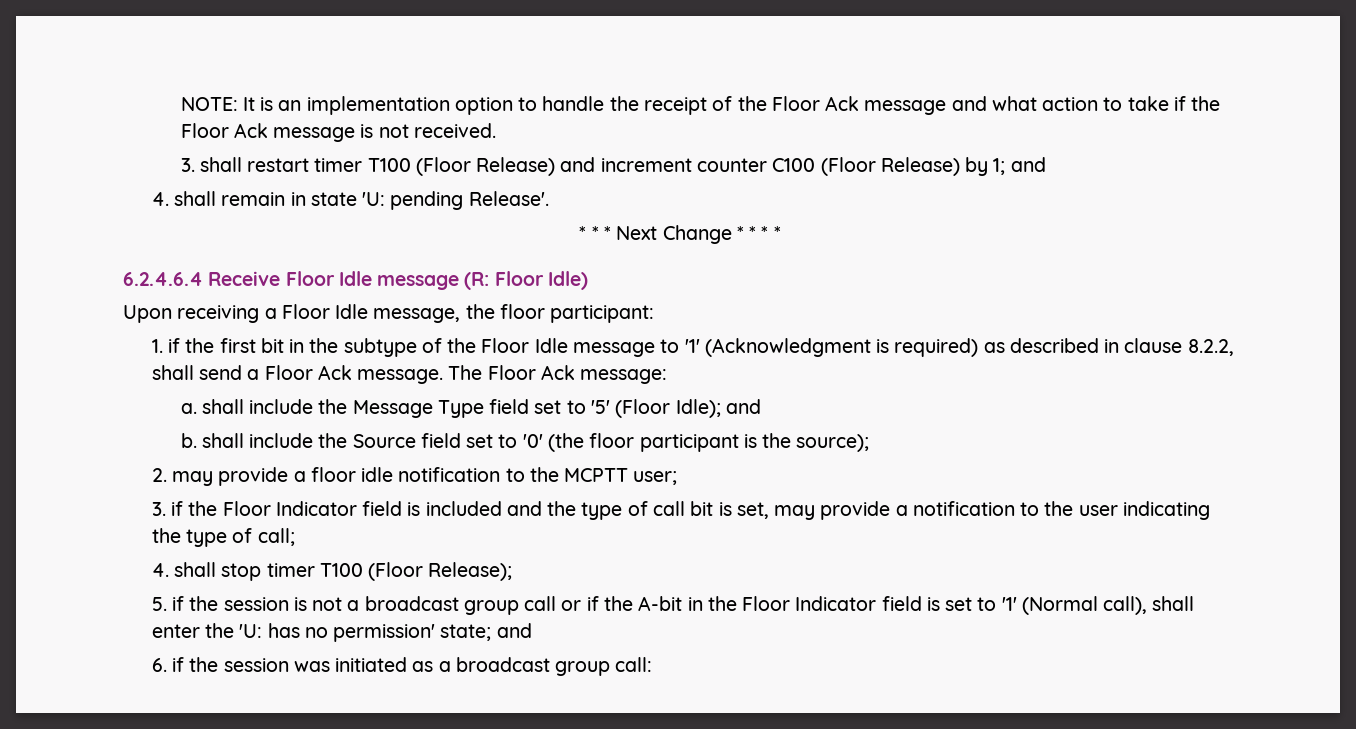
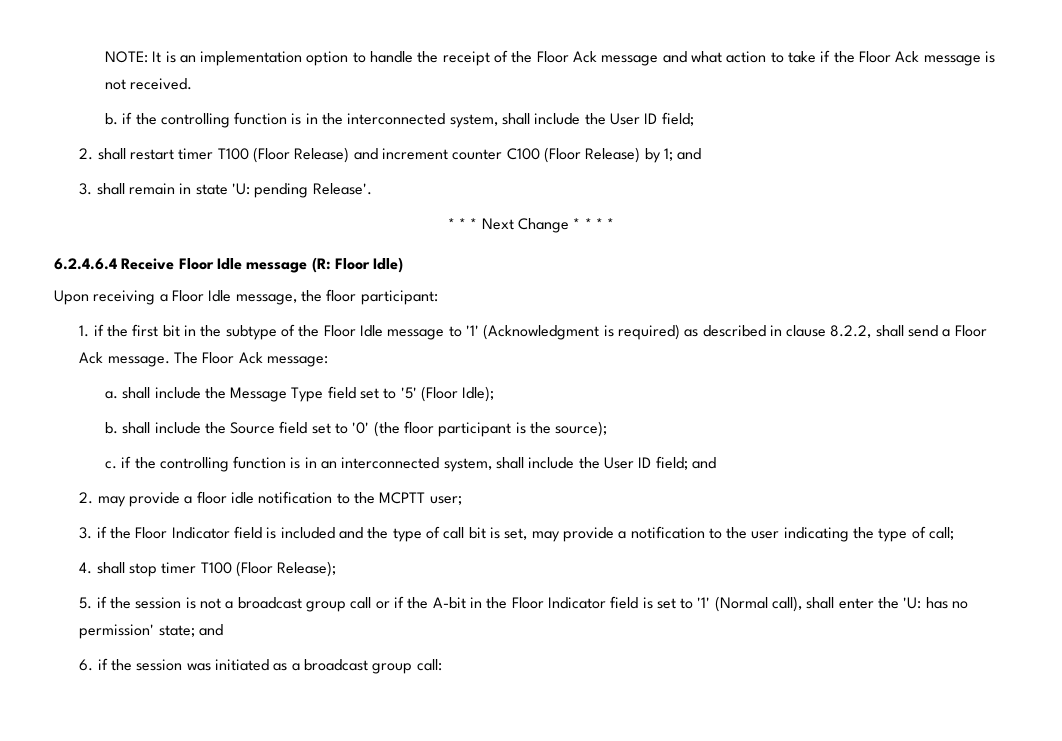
- 3. shall restart timer T100 (Floor Release) and increment counter C100 (Floor Release) by 1; and
+ b. if the controlling function is in the interconnected system, shall include the User ID field;
+ 2. shall restart timer T100 (Floor Release) and increment counter C100 (Floor Release) by 1; and
- 4. shall remain in state 'U: pending Release'.
+ 3. shall remain in state 'U: pending Release'.
- a. shall include the Message Type field set to '5' (Floor Idle); and
+ a. shall include the Message Type field set to '5' (Floor Idle);
+ c. if the controlling function is in an interconnected system, shall include the User ID field; and

